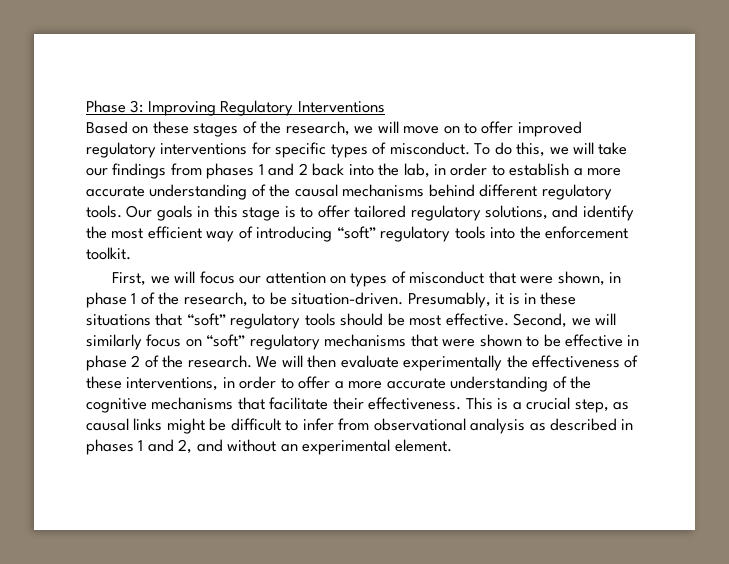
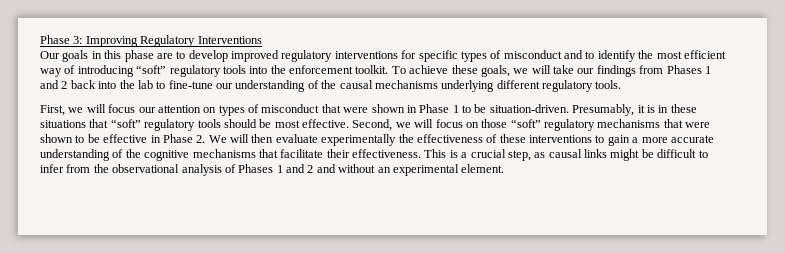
- Based on these stages of the research, we will move on to offer improved regulatory interventions for specific types of misconduct. To do this, we will take our findings from phases 1 and 2 back into the lab, in order to establish a more accurate understanding of the causal mechanisms behind different regulatory tools. Our goals in this stage is to offer tailored regulatory solutions, and identify the most efficient way of introducing “soft” regulatory tools into the enforcement toolkit.
+ Our goals in this phase are to develop improved regulatory interventions for specific types of misconduct and to identify the most efficient way of introducing “soft” regulatory tools into the enforcement toolkit. To achieve these goals, we will take our findings from Phases 1 and 2 back into the lab to fine-tune our understanding of the causal mechanisms underlying different regulatory tools.
- First, we will focus our attention on types of misconduct that were shown, in phase 1 of the research, to be situation-driven.
+ First, we will focus our attention on types of misconduct that were shown in Phase 1 to be situation-driven.
- Second, we will similarly focus on “soft” regulatory mechanisms that were shown to be effective in phase 2 of the research. We will then evaluate experimentally the effectiveness of these interventions, in order to offer a more accurate understanding of the cognitive mechanisms that facilitate their effectiveness.
+ Second, we will focus on those “soft” regulatory mechanisms that were shown to be effective in Phase 2. We will then evaluate experimentally the effectiveness of these interventions to gain a more accurate understanding of the cognitive mechanisms that facilitate their effectiveness.
- This is a crucial step, as causal links might be difficult to infer from observational analysis as described in phases 1 and 2, and without an experimental element.
+ This is a crucial step, as causal links might be difficult to infer from the observational analysis of Phases 1 and 2 and without an experimental element.

